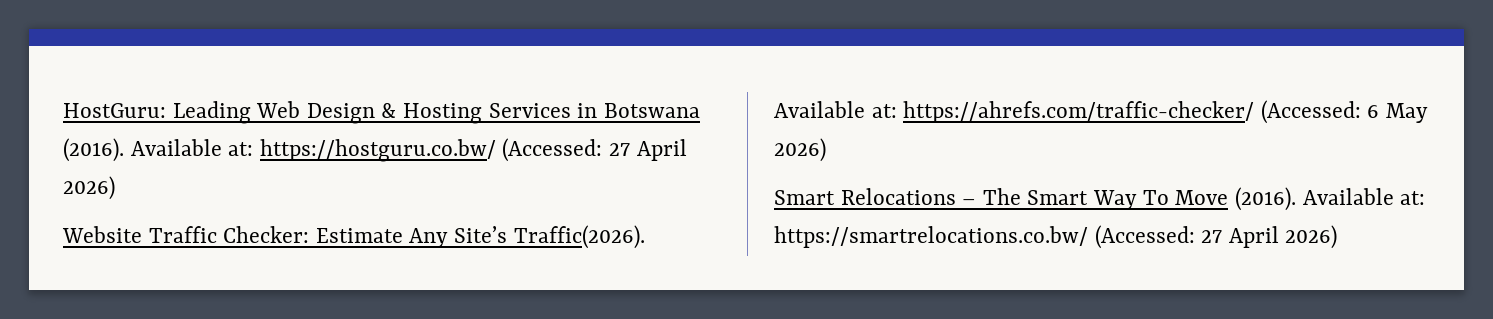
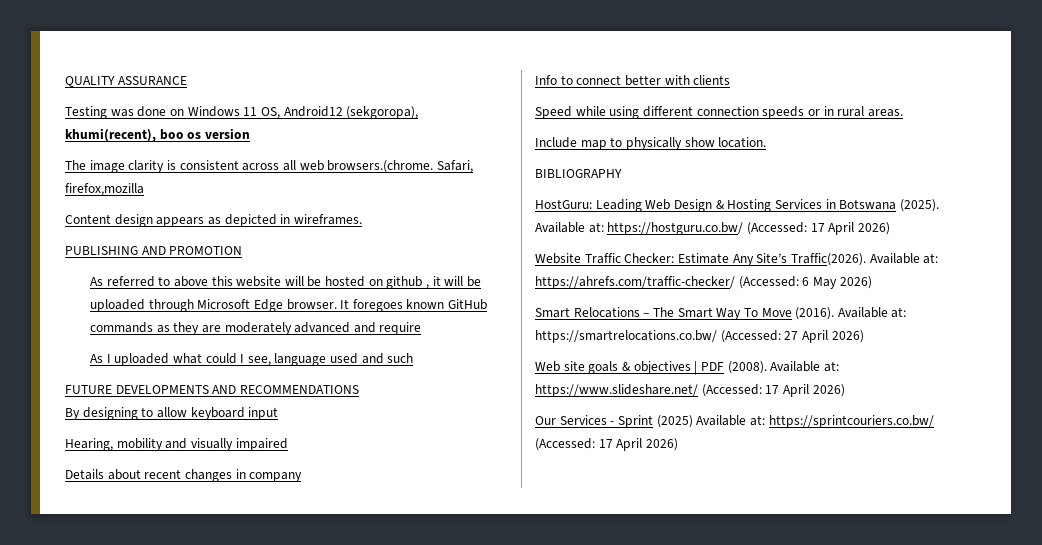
+ QUALITY ASSURANCE
+ Testing was done on Windows 11 OS, Android12 (sekgoropa), khumi(recent), boo os version
+ The image clarity is consistent across all web browsers.(chrome. Safari, firefox,mozilla
+ Content design appears as depicted in wireframes.
+ PUBLISHING AND PROMOTION
+ As referred to above this website will be hosted on github , it will be uploaded through Microsoft Edge browser. It foregoes known GitHub commands as they are moderately advanced and require
+ As I uploaded what could I see, language used and such
+ FUTURE DEVELOPMENTS AND RECOMMENDATIONS
+ By designing to allow keyboard input
+ Hearing, mobility and visually impaired
+ Details about recent changes in company
+ Info to connect better with clients
+ Speed while using different connection speeds or in rural areas.
+ Include map to physically show location.
+ BIBLIOGRAPHY
- HostGuru: Leading Web Design & Hosting Services in Botswana (2016).
+ HostGuru: Leading Web Design & Hosting Services in Botswana (2025).
- Available at: https://hostguru.co.bw/ (Accessed: 27 April 2026)
+ Available at: https://hostguru.co.bw/ (Accessed: 17 April 2026)
+ Web site goals & objectives | PDF (2008). Available at: https://www.slideshare.net/ (Accessed: 17 April 2026)
+ Our Services - Sprint (2025) Available at: https://sprintcouriers.co.bw/ (Accessed: 17 April 2026)

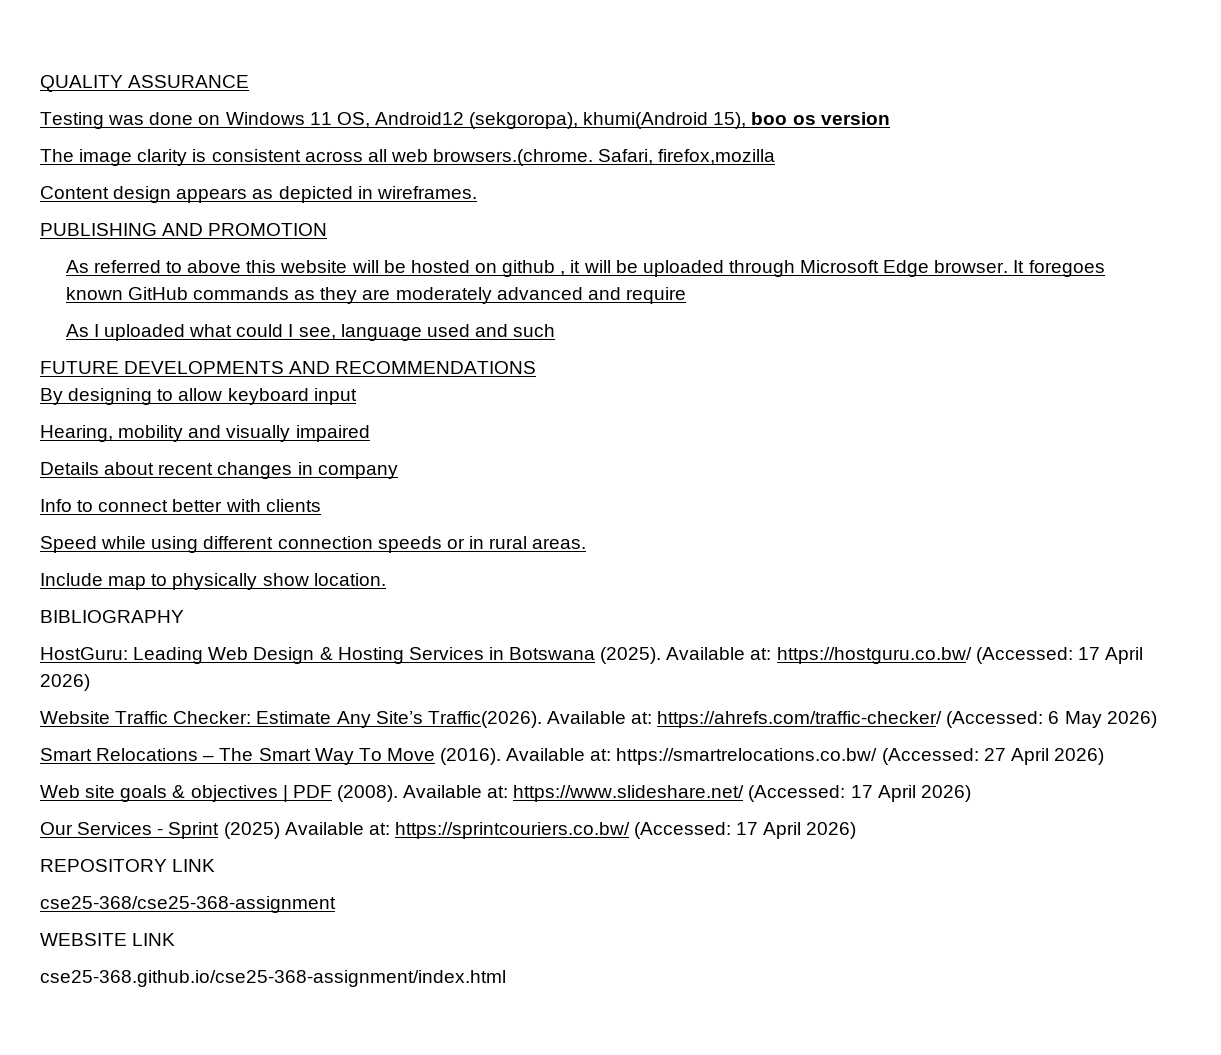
- Testing was done on Windows 11 OS, Android12 (sekgoropa), khumi(recent), boo os version
+ Testing was done on Windows 11 OS, Android12 (sekgoropa), khumi(Android 15), boo os version
+ REPOSITORY LINK
+ cse25-368/cse25-368-assignment
+ WEBSITE LINK
+ cse25-368.github.io/cse25-368-assignment/index.html

